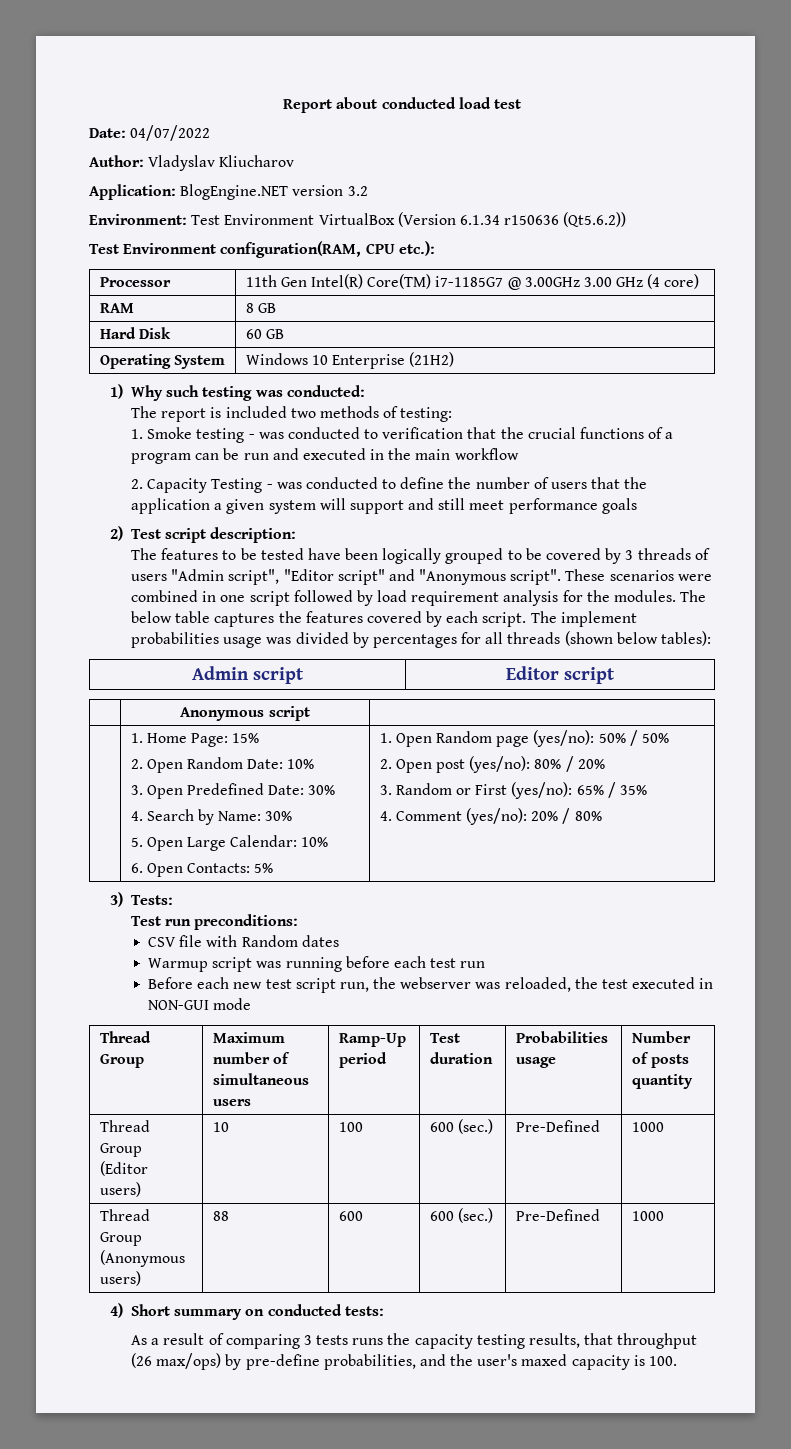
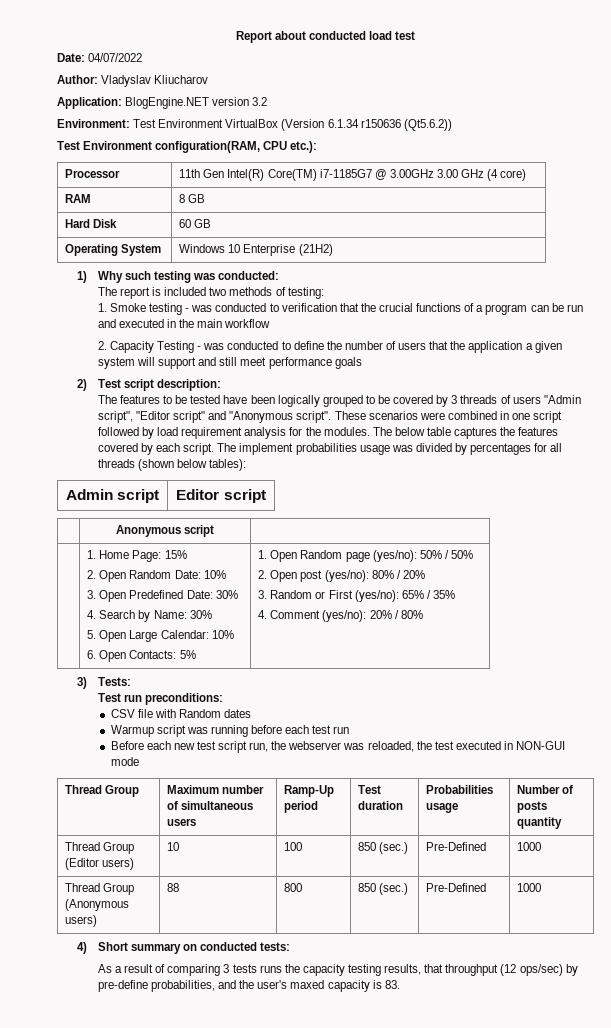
- Thread Group (Editor users) | 10 | 100 | 600 (sec.) | Pre-Defined | 1000
+ Thread Group (Editor users) | 10 | 100 | 850 (sec.) | Pre-Defined | 1000
- Thread Group (Anonymous users) | 88 | 600 | 600 (sec.) | Pre-Defined | 1000
+ Thread Group (Anonymous users) | 88 | 800 | 850 (sec.) | Pre-Defined | 1000
- As a result of comparing 3 tests runs the capacity testing results, that throughput (26 max/ops) by pre-define probabilities, and the user's maxed capacity is 100.
+ As a result of comparing 3 tests runs the capacity testing results, that throughput (12 ops/sec) by pre-define probabilities, and the user's maxed capacity is 83.

